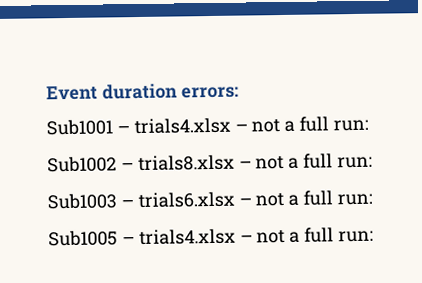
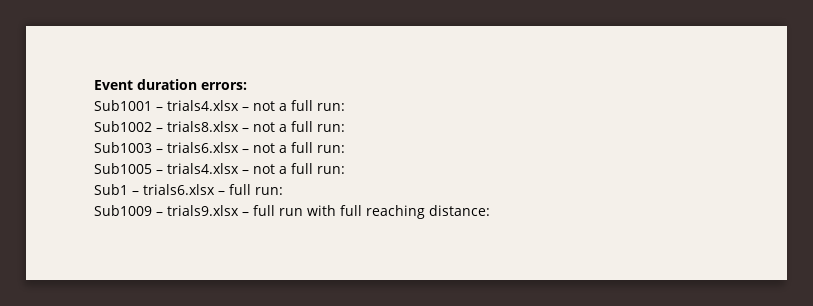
+ Sub1 – trials6.xlsx – full run:
+ Sub1009 – trials9.xlsx – full run with full reaching distance:

